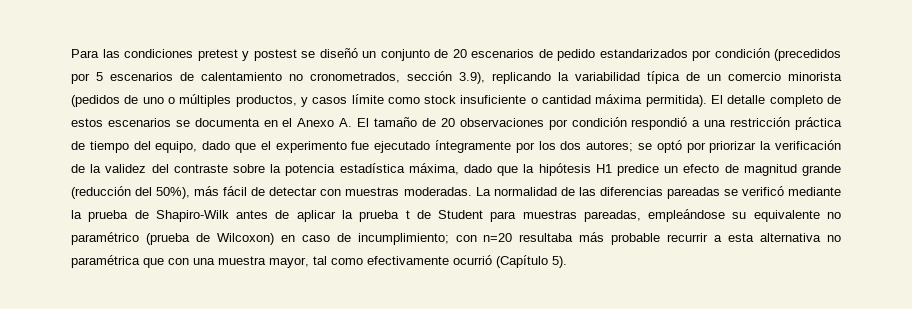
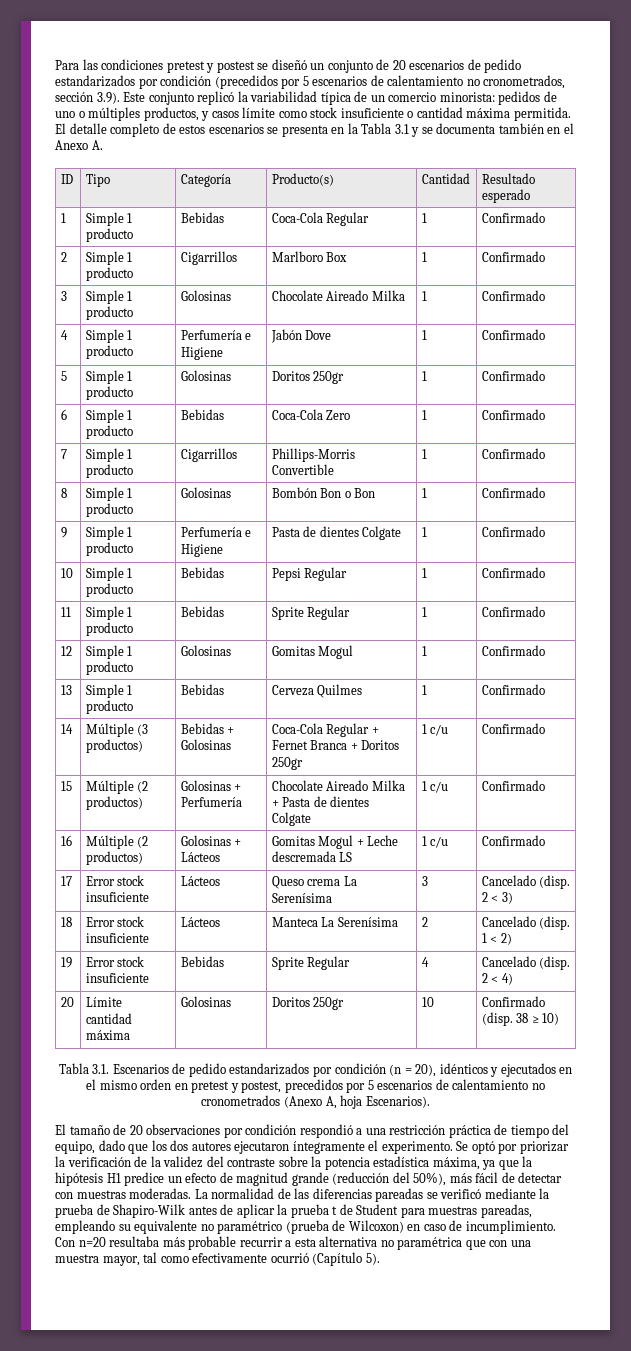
- Para las condiciones pretest y postest se diseñó un conjunto de 20 escenarios de pedido estandarizados por condición (precedidos por 5 escenarios de calentamiento no cronometrados, sección 3.9), replicando la variabilidad típica de un comercio minorista (pedidos de uno o múltiples productos, y casos límite como stock insuficiente o cantidad máxima permitida).
+ Para las condiciones pretest y postest se diseñó un conjunto de 20 escenarios de pedido estandarizados por condición (precedidos por 5 escenarios de calentamiento no cronometrados, sección 3.9). Este conjunto replicó la variabilidad típica de un comercio minorista: pedidos de uno o múltiples productos, y casos límite como stock insuficiente o cantidad máxima permitida.
- El detalle completo de estos escenarios se documenta en el Anexo A. El tamaño de 20 observaciones por condición respondió a una restricción práctica de tiempo del equipo, dado que el experimento fue ejecutado íntegramente por los dos autores; se optó por priorizar la verificación de la validez del contraste sobre la potencia estadística máxima, dado que la hipótesis H1 predice un efecto de magnitud grande (reducción del 50%), más fácil de detectar con muestras moderadas.
+ El detalle completo de estos escenarios se presenta en la Tabla 3.1 y se documenta también en el Anexo A.
+ ID | Tipo | Categoría | Producto(s) | Cantidad | Resultado esperado
+ 1 | Simple 1 producto | Bebidas | Coca-Cola Regular | 1 | Confirmado
+ 2 | Simple 1 producto | Cigarrillos | Marlboro Box | 1 | Confirmado
+ 3 | Simple 1 producto | Golosinas | Chocolate Aireado Milka | 1 | Confirmado
+ 4 | Simple 1 producto | Perfumería e Higiene | Jabón Dove | 1 | Confirmado
+ 5 | Simple 1 producto | Golosinas | Doritos 250gr | 1 | Confirmado
+ 6 | Simple 1 producto | Bebidas | Coca-Cola Zero | 1 | Confirmado
+ 7 | Simple 1 producto | Cigarrillos | Phillips-Morris Convertible | 1 | Confirmado
+ 8 | Simple 1 producto | Golosinas | Bombón Bon o Bon | 1 | Confirmado
+ 9 | Simple 1 producto | Perfumería e Higiene | Pasta de dientes Colgate | 1 | Confirmado
+ 10 | Simple 1 producto | Bebidas | Pepsi Regular | 1 | Confirmado
+ 11 | Simple 1 producto | Bebidas | Sprite Regular | 1 | Confirmado
+ 12 | Simple 1 producto | Golosinas | Gomitas Mogul | 1 | Confirmado
+ 13 | Simple 1 producto | Bebidas | Cerveza Quilmes | 1 | Confirmado
+ 14 | Múltiple (3 productos) | Bebidas + Golosinas | Coca-Cola Regular + Fernet Branca + Doritos 250gr | 1 c/u | Confirmado
+ 15 | Múltiple (2 productos) | Golosinas + Perfumería | Chocolate Aireado Milka + Pasta de dientes Colgate | 1 c/u | Confirmado
+ 16 | Múltiple (2 productos) | Golosinas + Lácteos | Gomitas Mogul + Leche descremada LS | 1 c/u | Confirmado
+ 17 | Error stock insuficiente | Lácteos | Queso crema La Serenísima | 3 | Cancelado (disp. 2 < 3)
+ 18 | Error stock insuficiente | Lácteos | Manteca La Serenísima | 2 | Cancelado (disp. 1 < 2)
+ 19 | Error stock insuficiente | Bebidas | Sprite Regular | 4 | Cancelado (disp. 2 < 4)
+ 20 | Límite cantidad máxima | Golosinas | Doritos 250gr | 10 | Confirmado (disp. 38 ≥ 10)
+ Tabla 3.1. Escenarios de pedido estandarizados por condición (n = 20), idénticos y ejecutados en el mismo orden en pretest y postest, precedidos por 5 escenarios de calentamiento no cronometrados (Anexo A, hoja Escenarios).
+ El tamaño de 20 observaciones por condición respondió a una restricción práctica de tiempo del equipo, dado que los dos autores ejecutaron íntegramente el experimento. Se optó por priorizar la verificación de la validez del contraste sobre la potencia estadística máxima, ya que la hipótesis H1 predice un efecto de magnitud grande (reducción del 50%), más fácil de detectar con muestras moderadas.
- La normalidad de las diferencias pareadas se verificó mediante la prueba de Shapiro-Wilk antes de aplicar la prueba t de Student para muestras pareadas, empleándose su equivalente no paramétrico (prueba de Wilcoxon) en caso de incumplimiento; con n=20 resultaba más probable recurrir a esta alternativa no paramétrica que con una muestra mayor, tal como efectivamente ocurrió (Capítulo 5).
+ La normalidad de las diferencias pareadas se verificó mediante la prueba de Shapiro-Wilk antes de aplicar la prueba t de Student para muestras pareadas, empleando su equivalente no paramétrico (prueba de Wilcoxon) en caso de incumplimiento. Con n=20 resultaba más probable recurrir a esta alternativa no paramétrica que con una muestra mayor, tal como efectivamente ocurrió (Capítulo 5).

